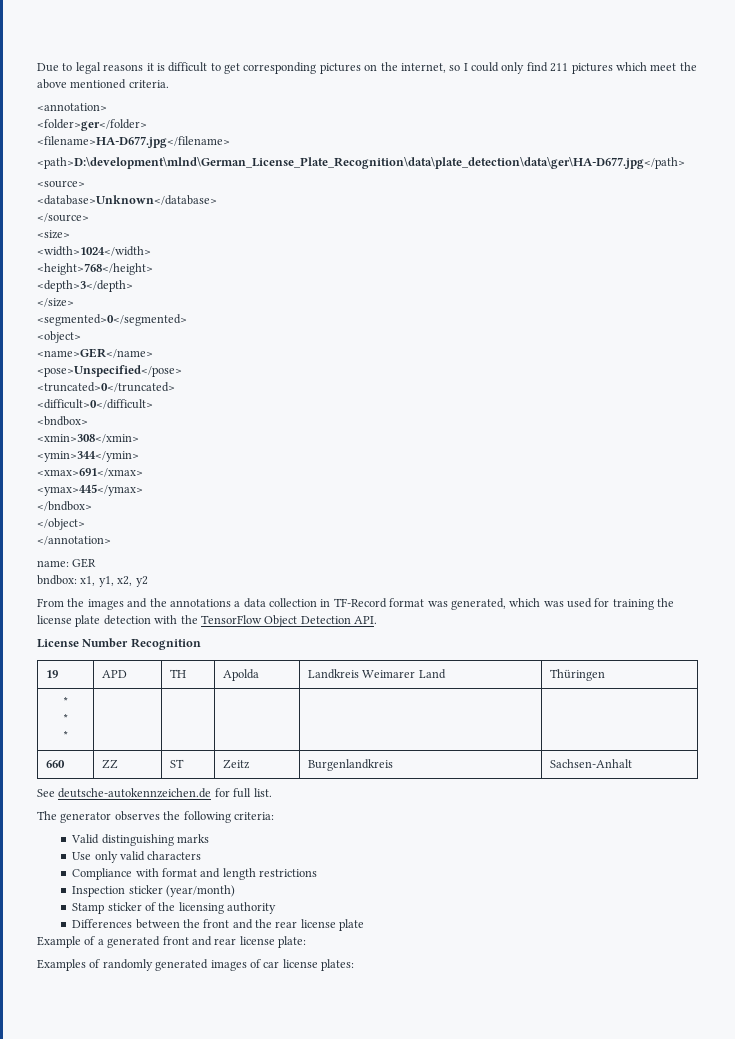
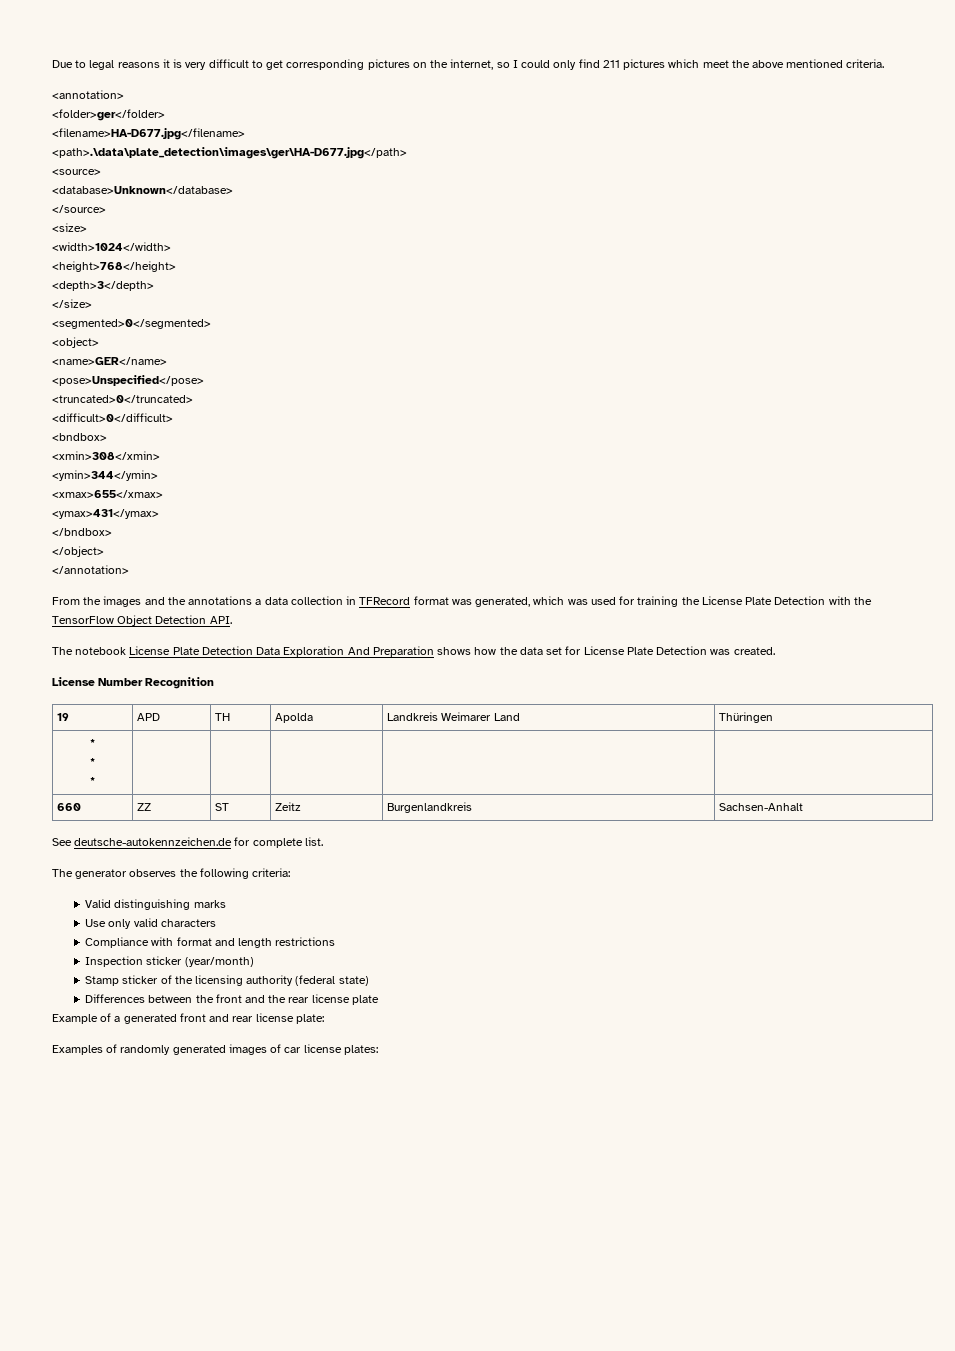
- Due to legal reasons it is difficult to get corresponding pictures on the internet, so I could only find 211 pictures which meet the above mentioned criteria.
+ Due to legal reasons it is very difficult to get corresponding pictures on the internet, so I could only find 211 pictures which meet the above mentioned criteria.
- <path>D:\development\mlnd\German_License_Plate_Recognition\data\plate_detection\data\ger\HA-D677.jpg</path>
+ <path>.\data\plate_detection\images\ger\HA-D677.jpg</path>
- <xmax>691</xmax>
- <ymax>445</ymax>
+ <xmax>655</xmax>
+ <ymax>431</ymax>
- name: GER
- bndbox: x1, y1, x2, y2
- From the images and the annotations a data collection in TF-Record format was generated, which was used for training the license plate detection with the TensorFlow Object Detection API.
+ From the images and the annotations a data collection in TFRecord format was generated, which was used for training the License Plate Detection with the TensorFlow Object Detection API.
+ The notebook License Plate Detection Data Exploration And Preparation shows how the data set for License Plate Detection was created.
- See deutsche-autokennzeichen.de for full list.
+ See deutsche-autokennzeichen.de for complete list.
- Stamp sticker of the licensing authority
+ Stamp sticker of the licensing authority (federal state)

